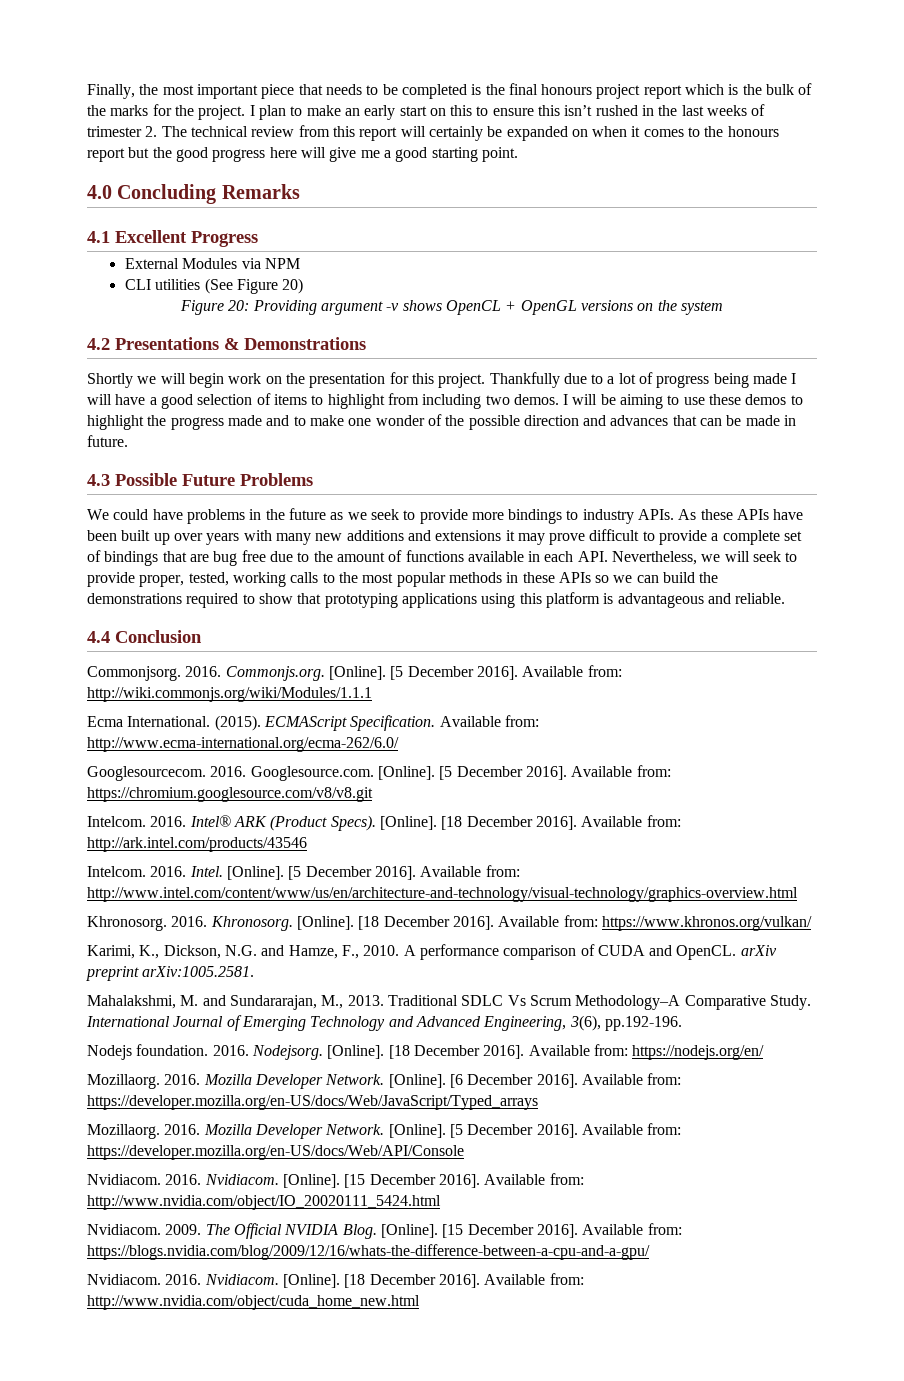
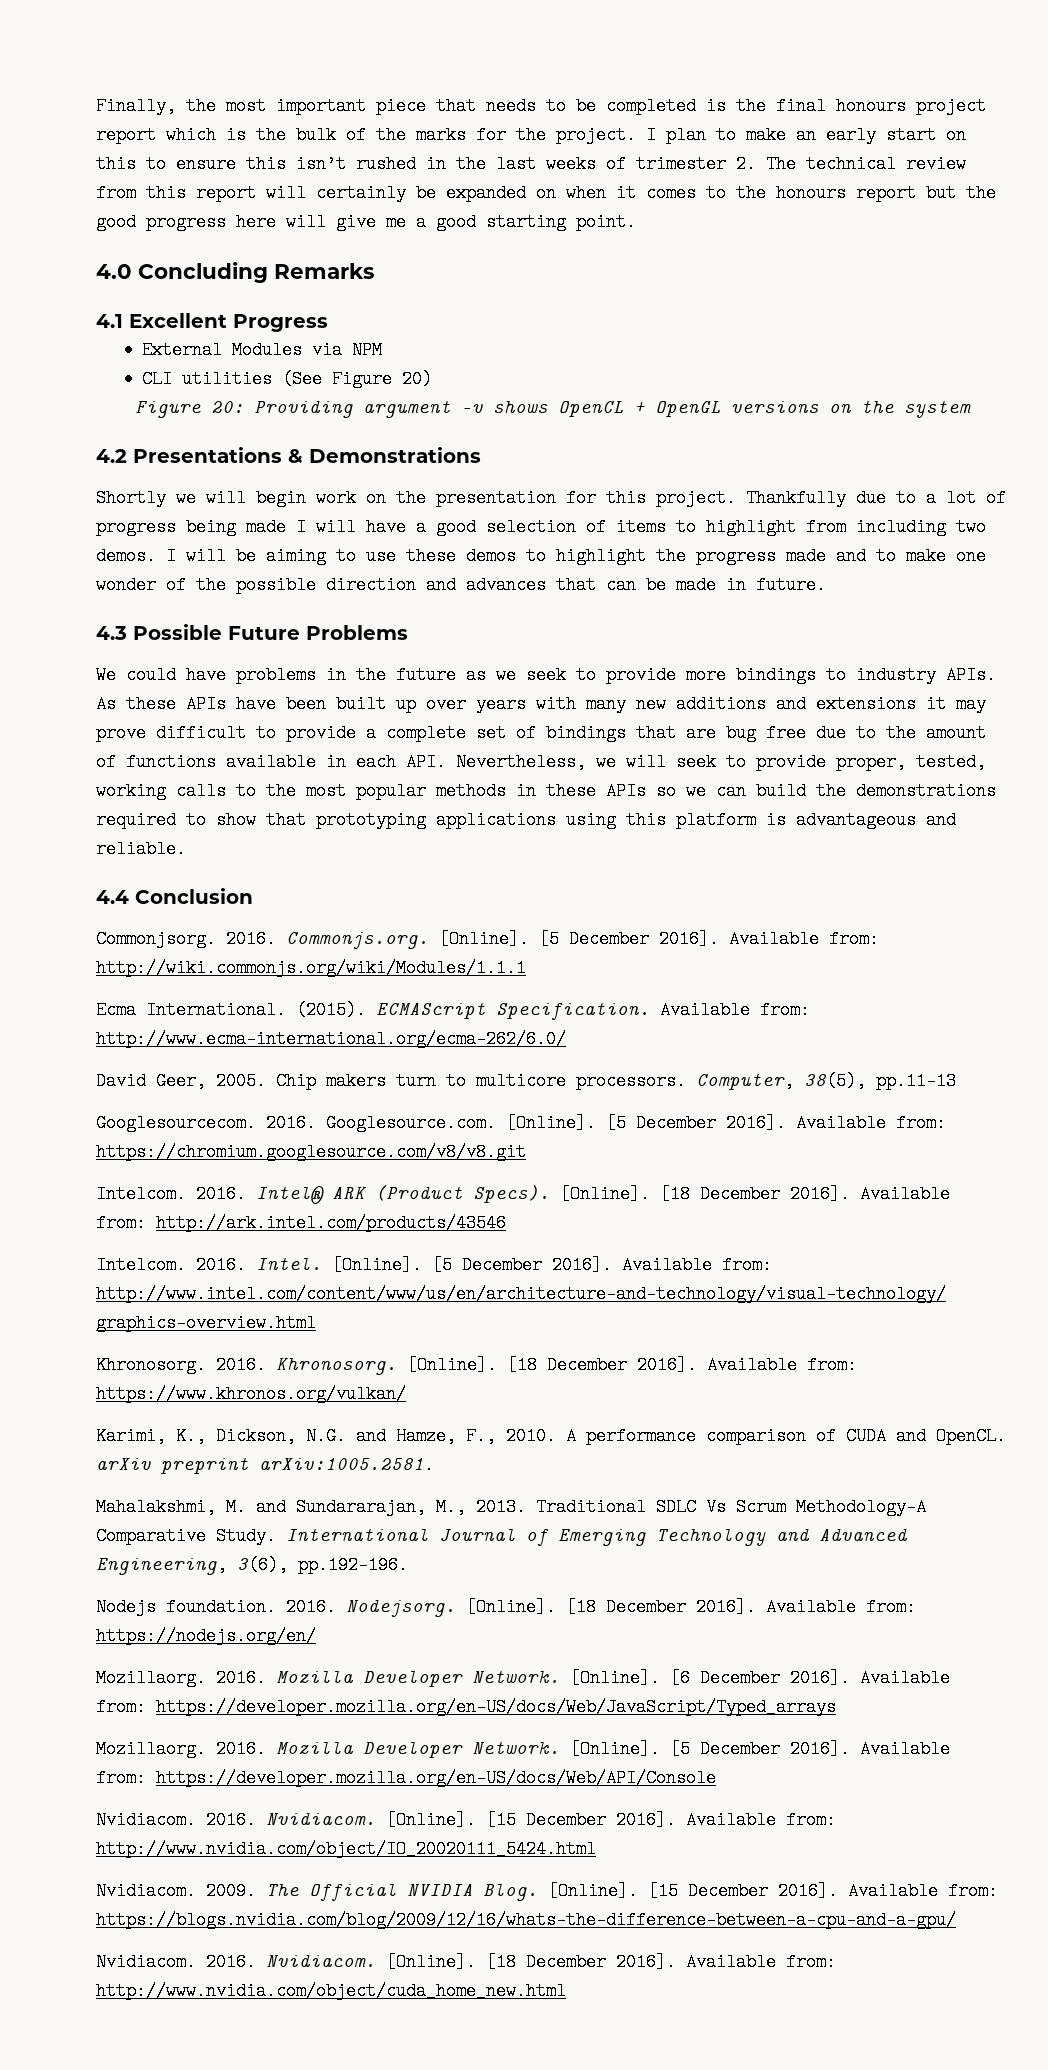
+ David Geer, 2005. Chip makers turn to multicore processors. Computer, 38(5), pp.11-13

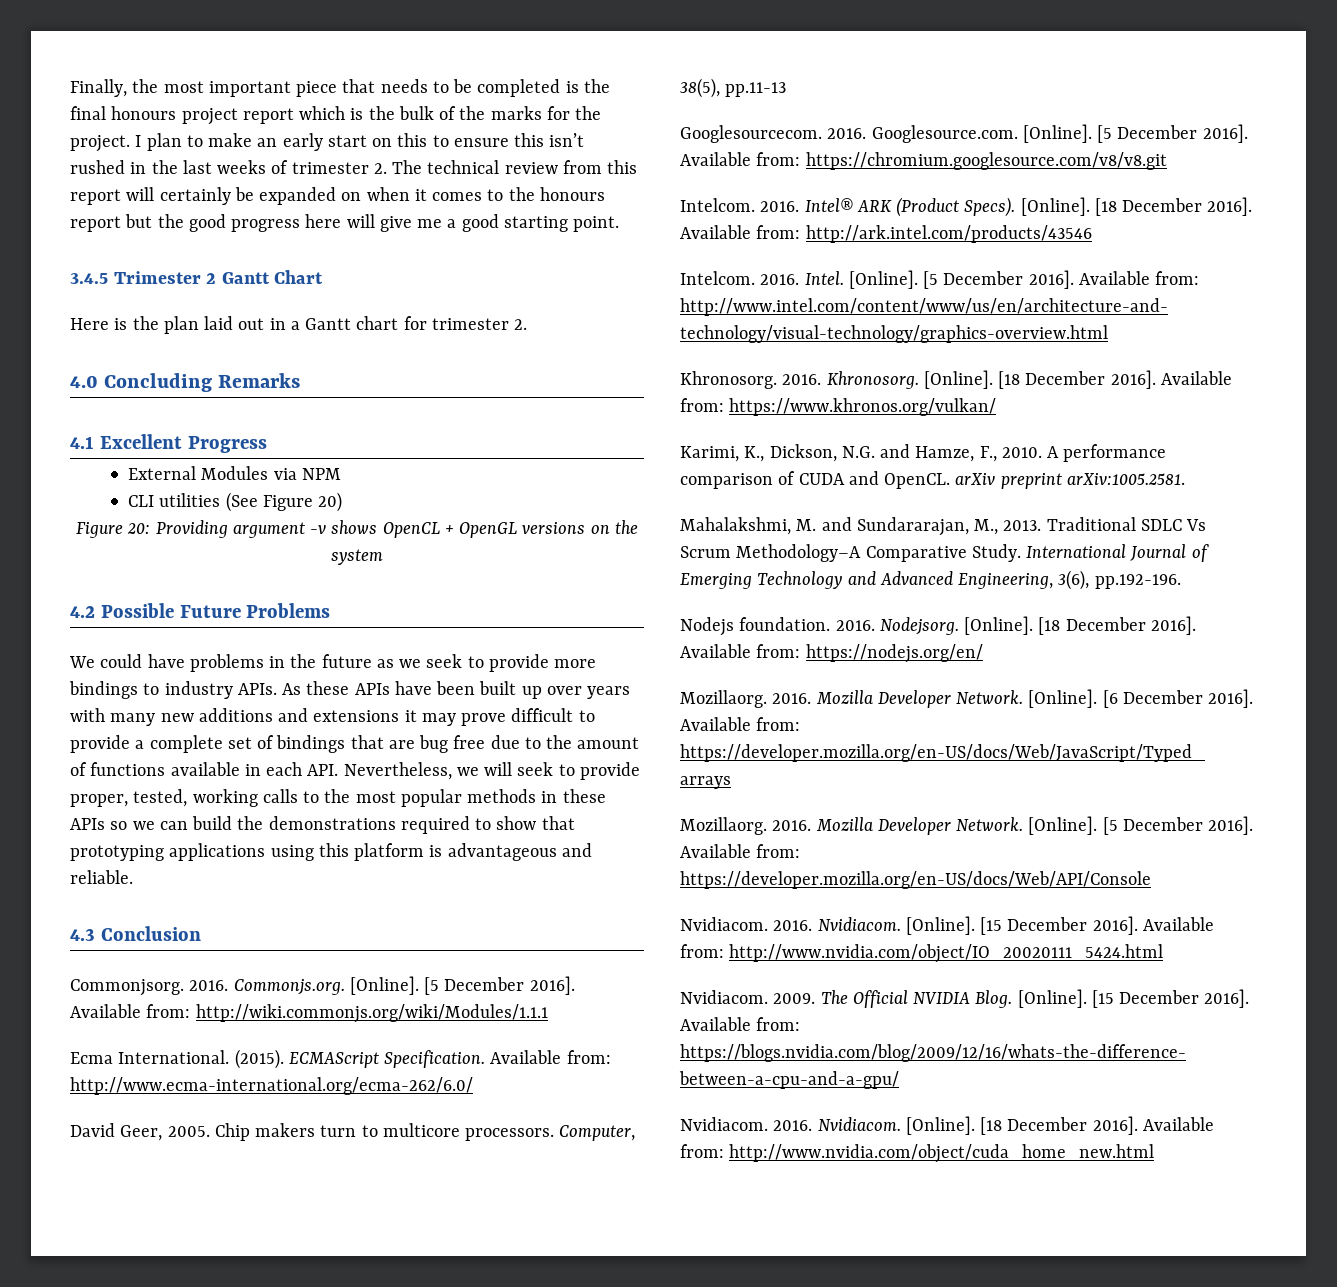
+ 3.4.5 Trimester 2 Gantt Chart
+ Here is the plan laid out in a Gantt chart for trimester 2.
- 4.2 Presentations & Demonstrations
- Shortly we will begin work on the presentation for this project. Thankfully due to a lot of progress being made I will have a good selection of items to highlight from including two demos. I will be aiming to use these demos to highlight the progress made and to make one wonder of the possible direction and advances that can be made in future.
- 4.3 Possible Future Problems
+ 4.2 Possible Future Problems
- 4.4 Conclusion
+ 4.3 Conclusion

